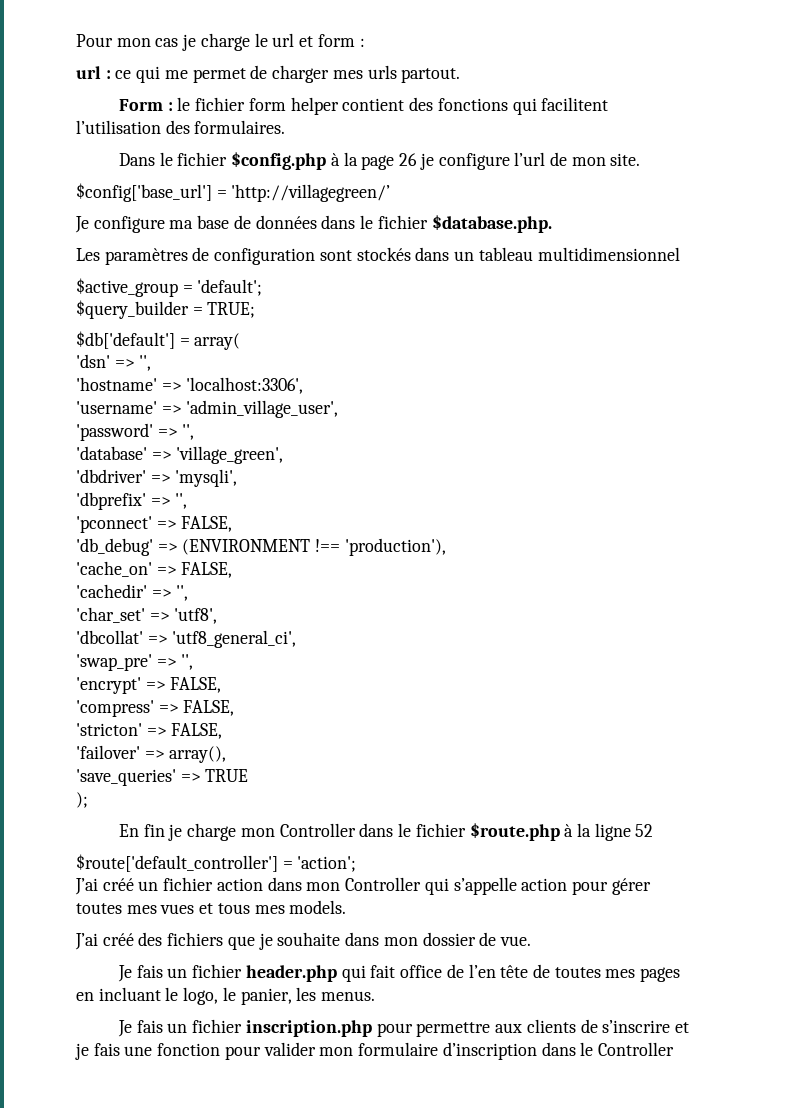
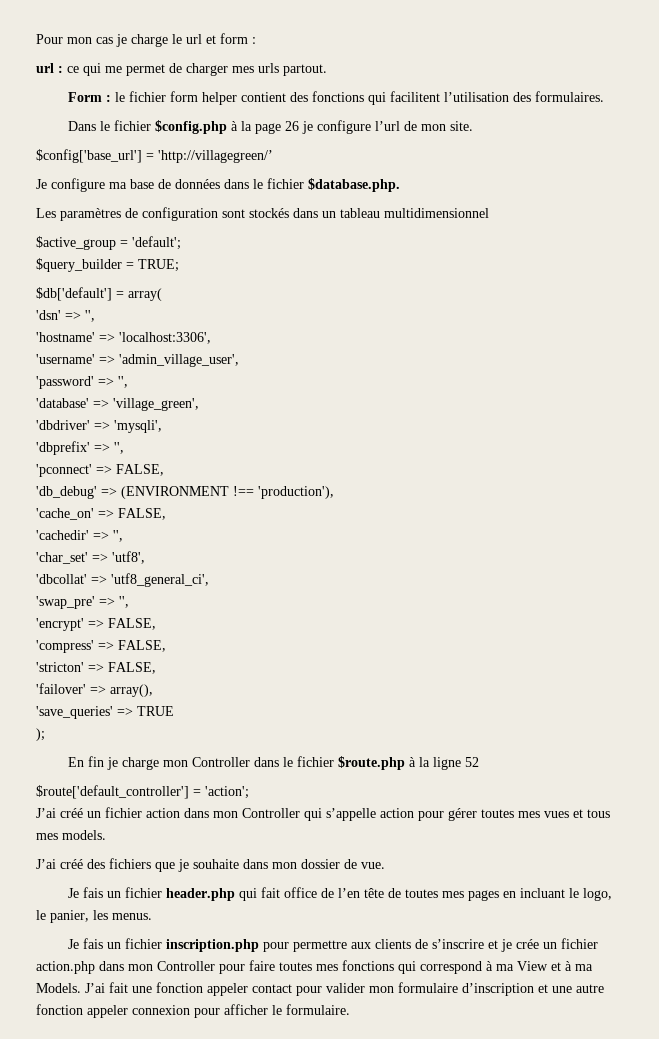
- Je fais un fichier inscription.php pour permettre aux clients de s’inscrire et je fais une fonction pour valider mon formulaire d’inscription dans le Controller
+ Je fais un fichier inscription.php pour permettre aux clients de s’inscrire et je crée un fichier action.php dans mon Controller pour faire toutes mes fonctions qui correspond à ma View et à ma Models. J’ai fait une fonction appeler contact pour valider mon formulaire d’inscription et une autre fonction appeler connexion pour afficher le formulaire.

